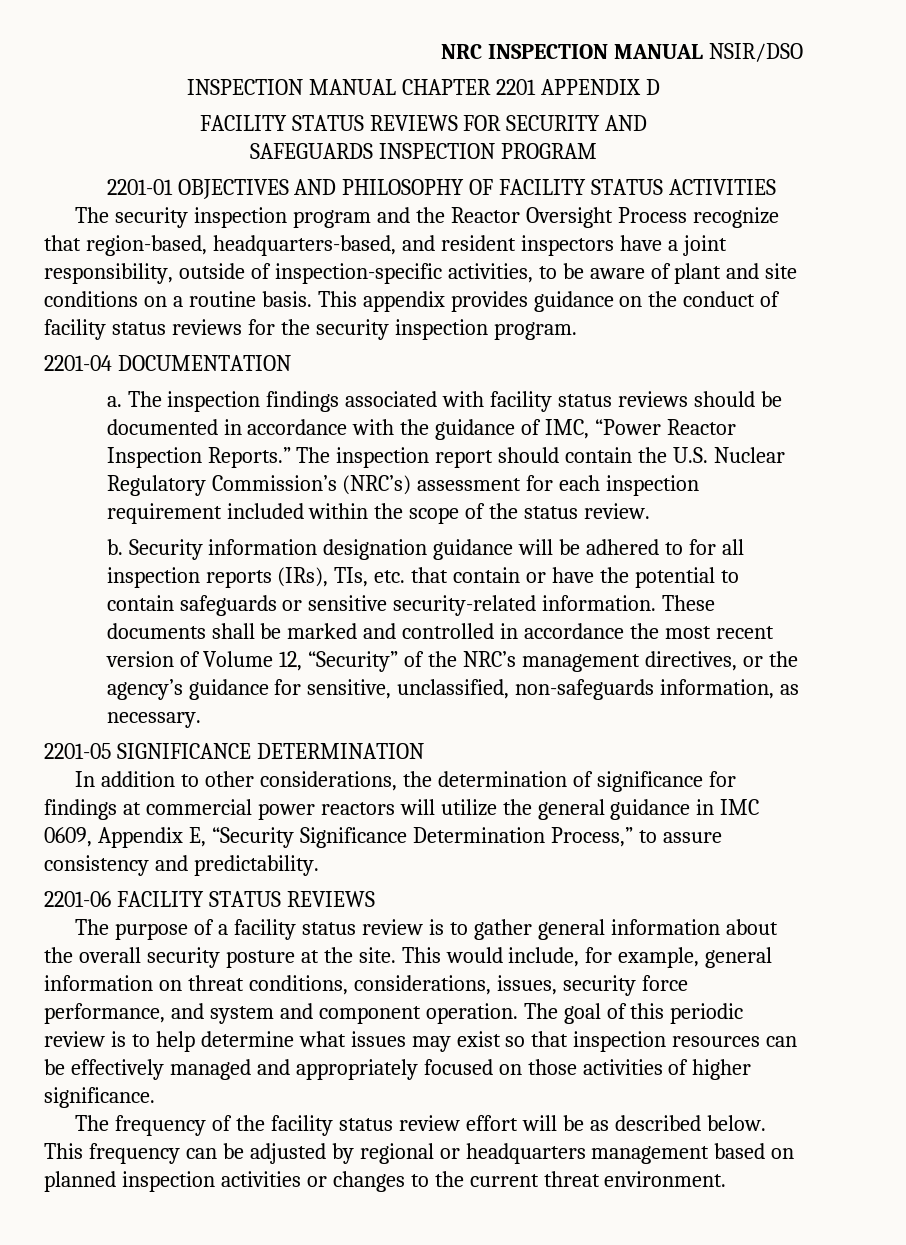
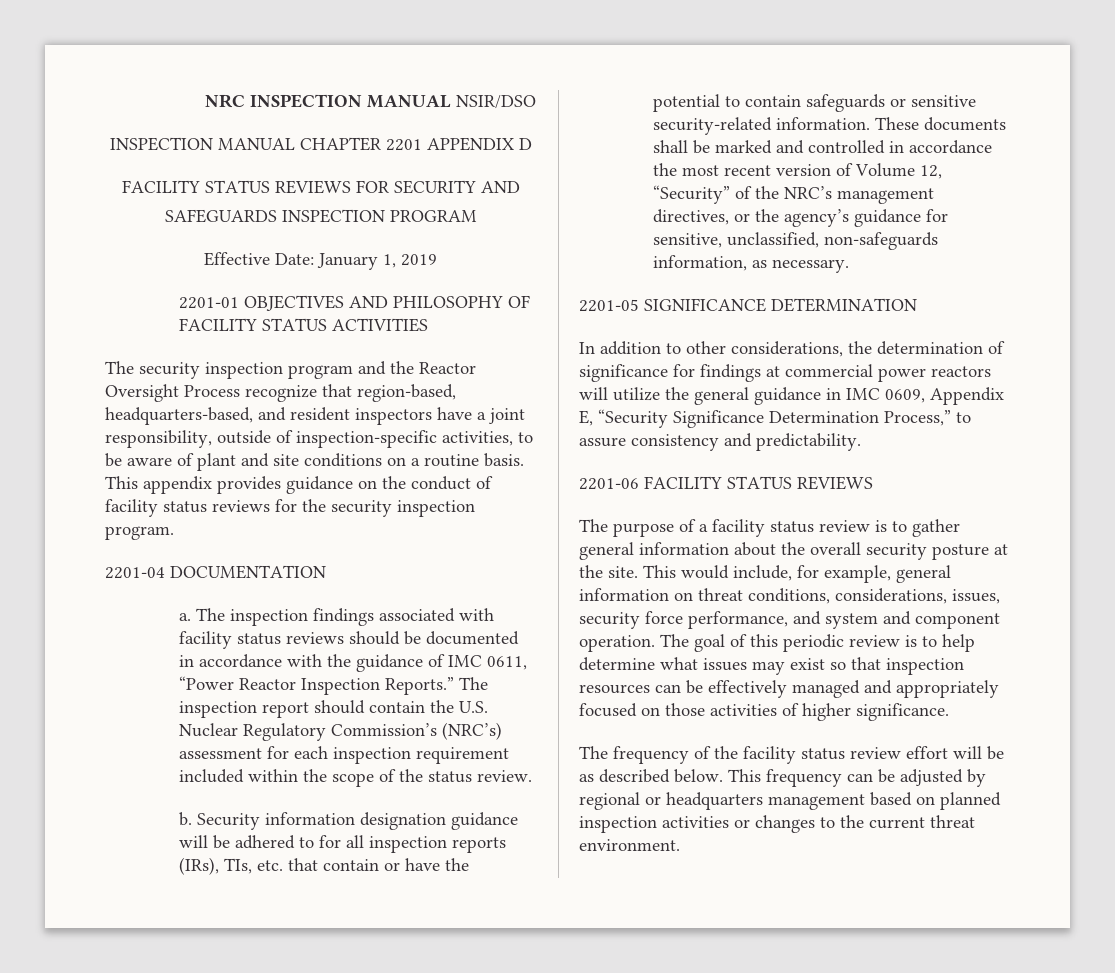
+ Effective Date: January 1, 2019
- The inspection findings associated with facility status reviews should be documented in accordance with the guidance of IMC, “Power Reactor Inspection Reports.”
+ The inspection findings associated with facility status reviews should be documented in accordance with the guidance of IMC 0611, “Power Reactor Inspection Reports.”

